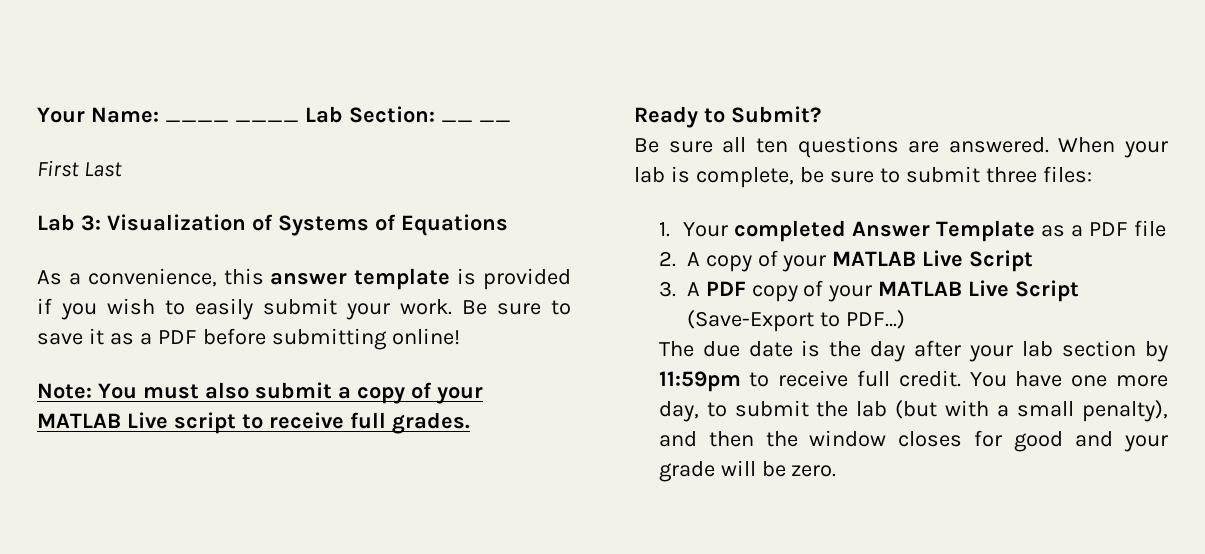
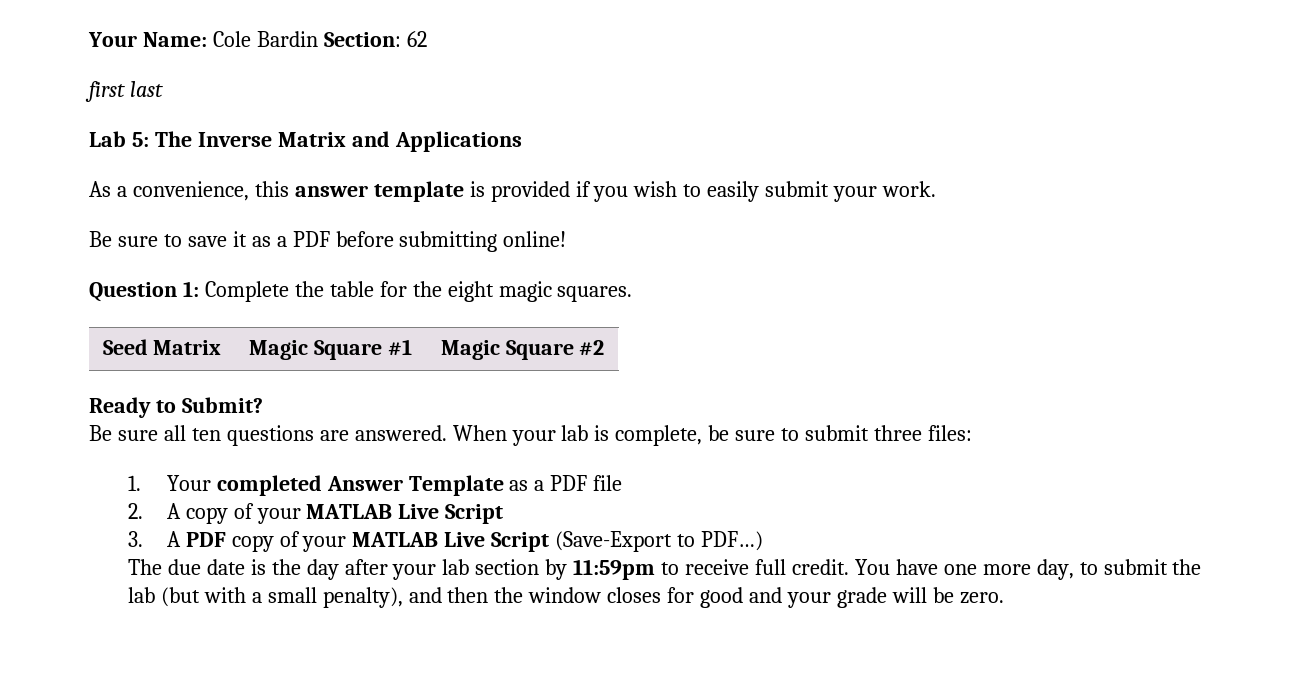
- Your Name: ____ ____ Lab Section: __ __
- First Last
- Lab 3: Visualization of Systems of Equations
+ Your Name: Cole Bardin Section: 62
+ first last
+ Lab 5: The Inverse Matrix and Applications
- As a convenience, this answer template is provided if you wish to easily submit your work. Be sure to save it as a PDF before submitting online!
+ As a convenience, this answer template is provided if you wish to easily submit your work.
+ Be sure to save it as a PDF before submitting online!
- Note: You must also submit a copy of your MATLAB Live script to receive full grades.
+ Question 1: Complete the table for the eight magic squares.
+ Seed Matrix | Magic Square #1 | Magic Square #2

